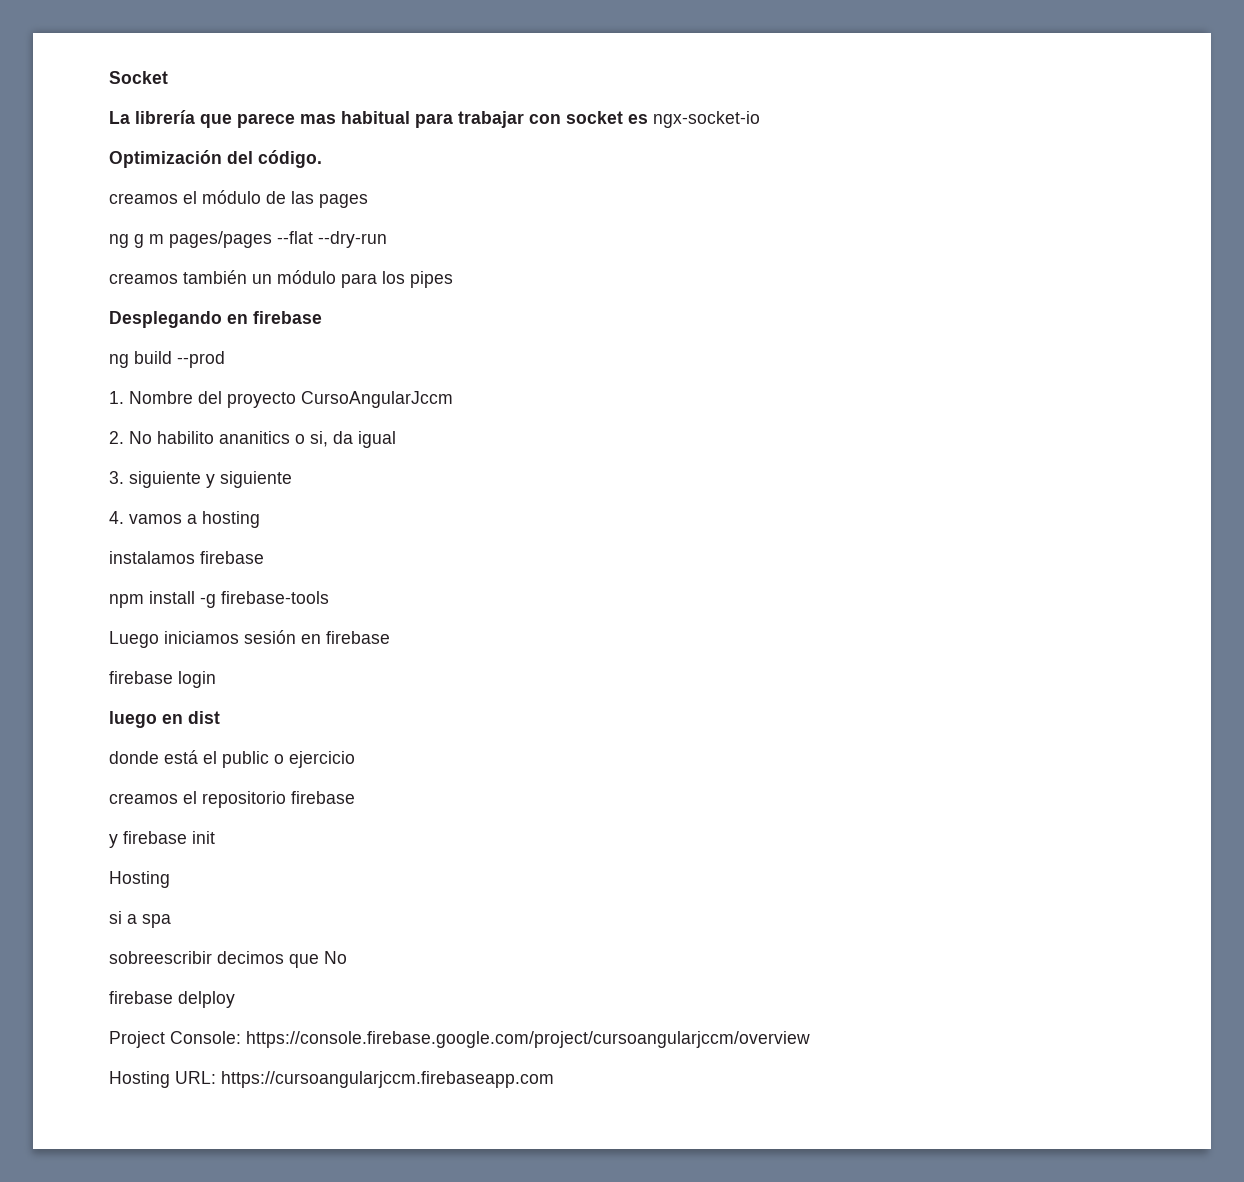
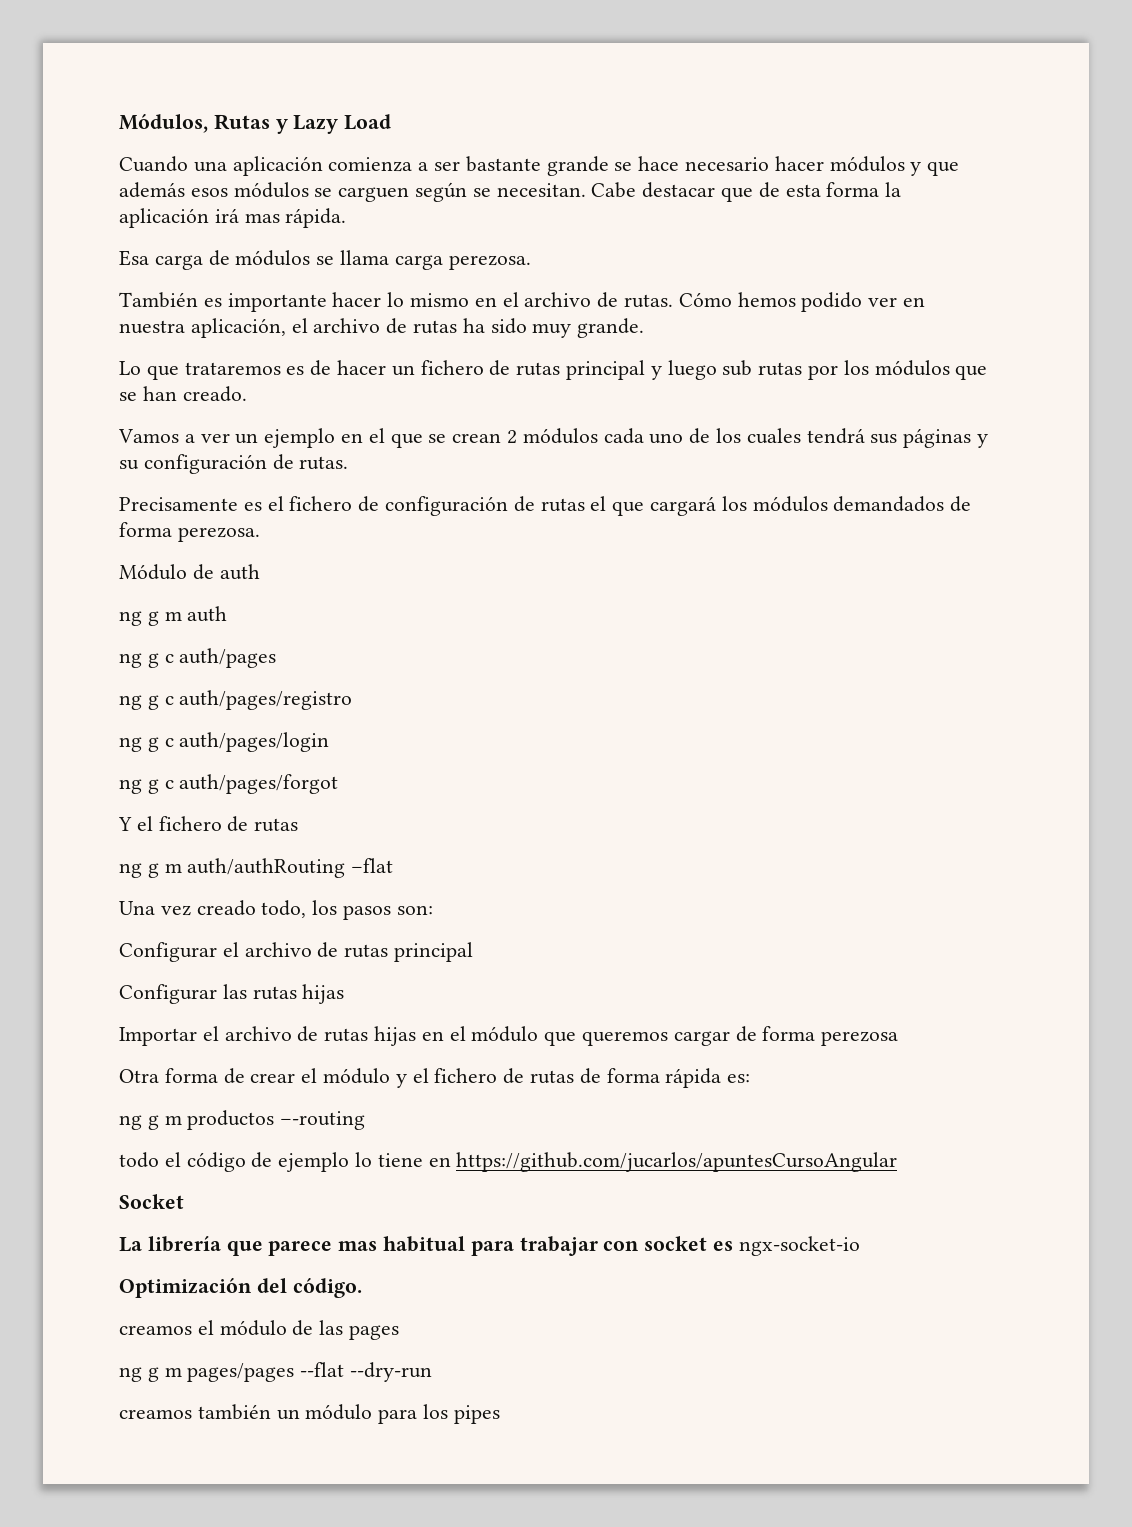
+ Módulos, Rutas y Lazy Load
+ Cuando una aplicación comienza a ser bastante grande se hace necesario hacer módulos y que además esos módulos se carguen según se necesitan. Cabe destacar que de esta forma la aplicación irá mas rápida.
+ Esa carga de módulos se llama carga perezosa.
+ También es importante hacer lo mismo en el archivo de rutas. Cómo hemos podido ver en nuestra aplicación, el archivo de rutas ha sido muy grande.
+ Lo que trataremos es de hacer un fichero de rutas principal y luego sub rutas por los módulos que se han creado.
+ Vamos a ver un ejemplo en el que se crean 2 módulos cada uno de los cuales tendrá sus páginas y su configuración de rutas.
+ Precisamente es el fichero de configuración de rutas el que cargará los módulos demandados de forma perezosa.
+ Módulo de auth
+ ng g m auth
+ ng g c auth/pages
+ ng g c auth/pages/registro
+ ng g c auth/pages/login
+ ng g c auth/pages/forgot
+ Y el fichero de rutas
+ ng g m auth/authRouting –flat
+ Una vez creado todo, los pasos son:
+ Configurar el archivo de rutas principal
+ Configurar las rutas hijas
+ Importar el archivo de rutas hijas en el módulo que queremos cargar de forma perezosa
+ Otra forma de crear el módulo y el fichero de rutas de forma rápida es:
+ ng g m productos –-routing
+ todo el código de ejemplo lo tiene en https://github.com/jucarlos/apuntesCursoAngular
- Desplegando en firebase
- ng build --prod
- 1. Nombre del proyecto CursoAngularJccm
- 2. No habilito ananitics o si, da igual
- 3. siguiente y siguiente
- 4. vamos a hosting
- instalamos firebase
- npm install -g firebase-tools
- Luego iniciamos sesión en firebase
- firebase login
- luego en dist
- donde está el public o ejercicio
- creamos el repositorio firebase
- y firebase init
- Hosting
- si a spa
- sobreescribir decimos que No
- firebase delploy
- Project Console: https://console.firebase.google.com/project/cursoangularjccm/overview
- Hosting URL: https://cursoangularjccm.firebaseapp.com

